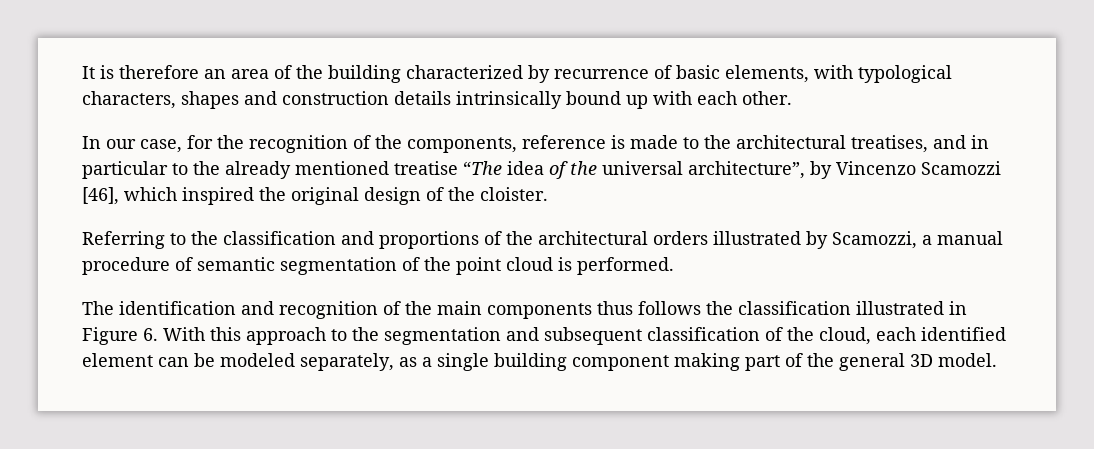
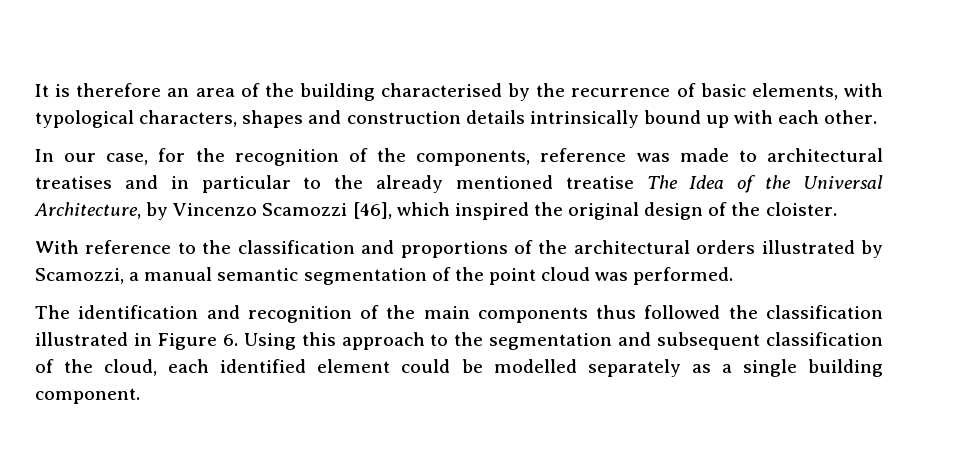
- It is therefore an area of the building characterized by recurrence of basic elements, with typological characters, shapes and construction details intrinsically bound up with each other.
+ It is therefore an area of the building characterised by the recurrence of basic elements, with typological characters, shapes and construction details intrinsically bound up with each other.
- In our case, for the recognition of the components, reference is made to the architectural treatises, and in particular to the already mentioned treatise “The idea of the universal architecture”, by Vincenzo Scamozzi [46], which inspired the original design of the cloister.
+ In our case, for the recognition of the components, reference was made to architectural treatises and in particular to the already mentioned treatise The Idea of the Universal Architecture, by Vincenzo Scamozzi [46], which inspired the original design of the cloister.
- Referring to the classification and proportions of the architectural orders illustrated by Scamozzi, a manual procedure of semantic segmentation of the point cloud is performed.
+ With reference to the classification and proportions of the architectural orders illustrated by Scamozzi, a manual semantic segmentation of the point cloud was performed.
- The identification and recognition of the main components thus follows the classification illustrated in Figure 6. With this approach to the segmentation and subsequent classification of the cloud, each identified element can be modeled separately, as a single building component making part of the general 3D model.
+ The identification and recognition of the main components thus followed the classification illustrated in Figure 6. Using this approach to the segmentation and subsequent classification of the cloud, each identified element could be modelled separately as a single building component.

